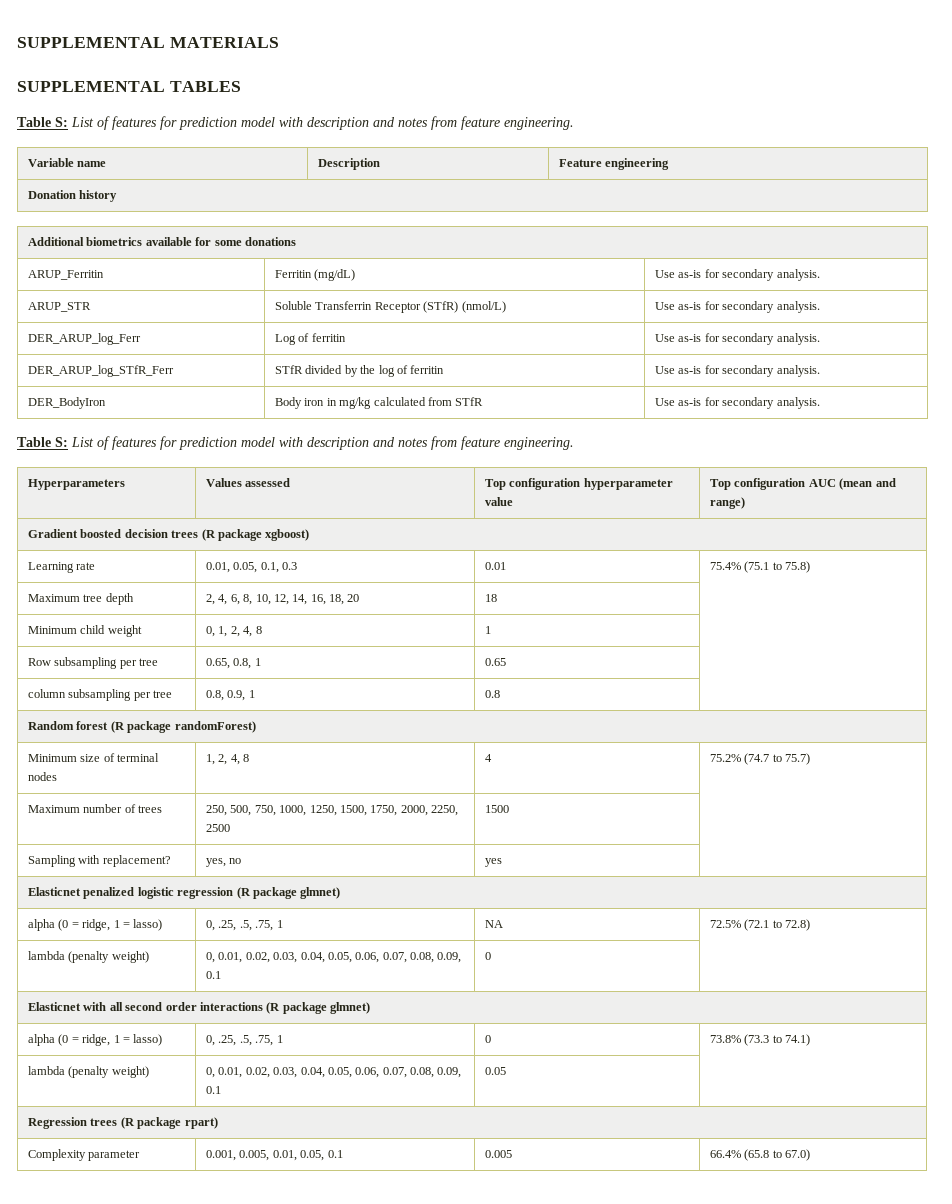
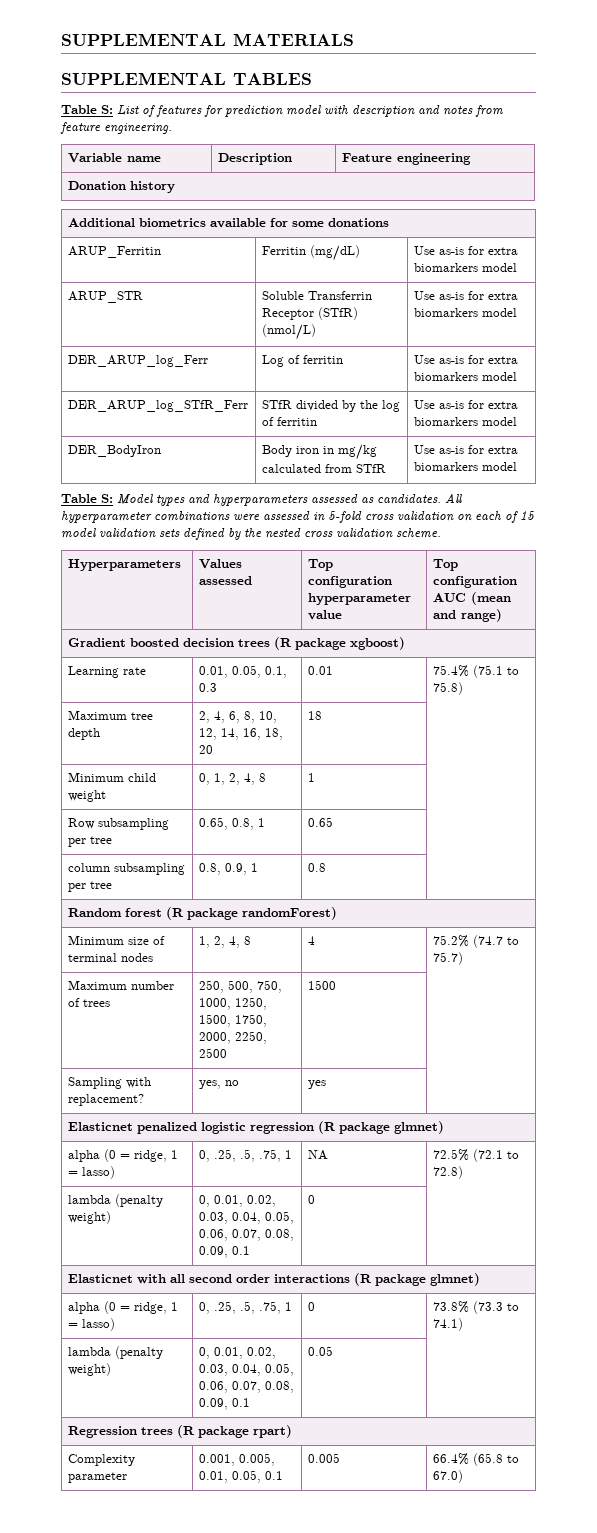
- ARUP_Ferritin | Ferritin (mg/dL) | Use as-is for secondary analysis.
+ ARUP_Ferritin | Ferritin (mg/dL) | Use as-is for extra biomarkers model
- ARUP_STR | Soluble Transferrin Receptor (STfR) (nmol/L) | Use as-is for secondary analysis.
+ ARUP_STR | Soluble Transferrin Receptor (STfR) (nmol/L) | Use as-is for extra biomarkers model
- DER_ARUP_log_Ferr | Log of ferritin | Use as-is for secondary analysis.
+ DER_ARUP_log_Ferr | Log of ferritin | Use as-is for extra biomarkers model
- DER_ARUP_log_STfR_Ferr | STfR divided by the log of ferritin | Use as-is for secondary analysis.
+ DER_ARUP_log_STfR_Ferr | STfR divided by the log of ferritin | Use as-is for extra biomarkers model
- DER_BodyIron | Body iron in mg/kg calculated from STfR | Use as-is for secondary analysis.
- Table S: List of features for prediction model with description and notes from feature engineering.
+ DER_BodyIron | Body iron in mg/kg calculated from STfR | Use as-is for extra biomarkers model
+ Table S: Model types and hyperparameters assessed as candidates. All hyperparameter combinations were assessed in 5-fold cross validation on each of 15 model validation sets defined by the nested cross validation scheme.

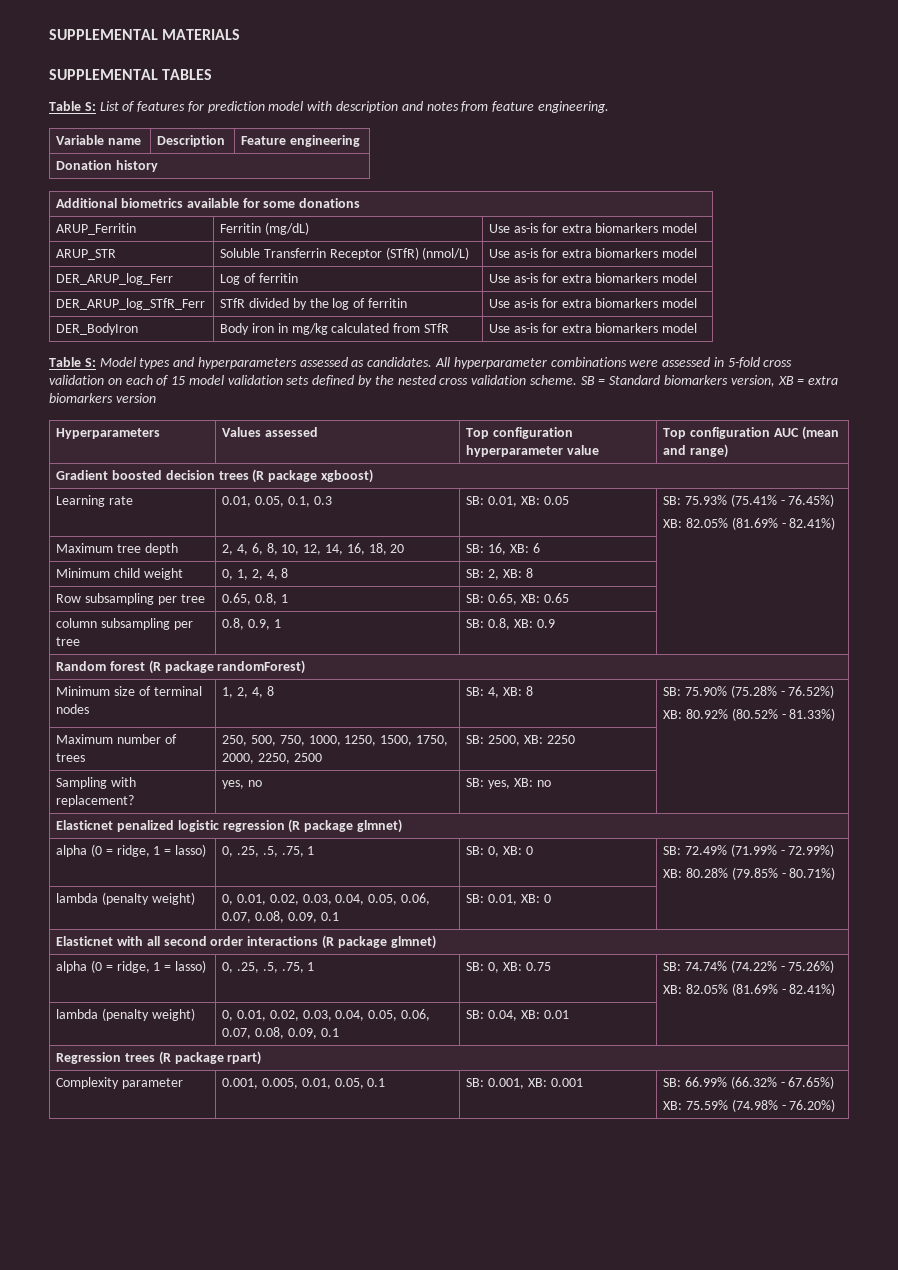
+ SB = Standard biomarkers version, XB = extra biomarkers version
- Learning rate | 0.01, 0.05, 0.1, 0.3 | 0.01 | 75.4% (75.1 to 75.8)
+ Learning rate | 0.01, 0.05, 0.1, 0.3 | SB: 0.01, XB: 0.05 | SB: 75.93% (75.41% - 76.45%)
+ XB: 82.05% (81.69% - 82.41%)
- Maximum tree depth | 2, 4, 6, 8, 10, 12, 14, 16, 18, 20 | 18 |
+ Maximum tree depth | 2, 4, 6, 8, 10, 12, 14, 16, 18, 20 | SB: 16, XB: 6 |
- Minimum child weight | 0, 1, 2, 4, 8 | 1 |
+ Minimum child weight | 0, 1, 2, 4, 8 | SB: 2, XB: 8 |
- Row subsampling per tree | 0.65, 0.8, 1 | 0.65 |
+ Row subsampling per tree | 0.65, 0.8, 1 | SB: 0.65, XB: 0.65 |
- column subsampling per tree | 0.8, 0.9, 1 | 0.8 |
+ column subsampling per tree | 0.8, 0.9, 1 | SB: 0.8, XB: 0.9 |
- Minimum size of terminal nodes | 1, 2, 4, 8 | 4 | 75.2% (74.7 to 75.7)
+ Minimum size of terminal nodes | 1, 2, 4, 8 | SB: 4, XB: 8 | SB: 75.90% (75.28% - 76.52%)
+ XB: 80.92% (80.52% - 81.33%)
- Maximum number of trees | 250, 500, 750, 1000, 1250, 1500, 1750, 2000, 2250, 2500 | 1500 |
+ Maximum number of trees | 250, 500, 750, 1000, 1250, 1500, 1750, 2000, 2250, 2500 | SB: 2500, XB: 2250 |
- Sampling with replacement? | yes, no | yes |
+ Sampling with replacement? | yes, no | SB: yes, XB: no |
- alpha (0 = ridge, 1 = lasso) | 0, .25, .5, .75, 1 | NA | 72.5% (72.1 to 72.8)
+ alpha (0 = ridge, 1 = lasso) | 0, .25, .5, .75, 1 | SB: 0, XB: 0 | SB: 72.49% (71.99% - 72.99%)
+ XB: 80.28% (79.85% - 80.71%)
- lambda (penalty weight) | 0, 0.01, 0.02, 0.03, 0.04, 0.05, 0.06, 0.07, 0.08, 0.09, 0.1 | 0 |
+ lambda (penalty weight) | 0, 0.01, 0.02, 0.03, 0.04, 0.05, 0.06, 0.07, 0.08, 0.09, 0.1 | SB: 0.01, XB: 0 |
- alpha (0 = ridge, 1 = lasso) | 0, .25, .5, .75, 1 | 0 | 73.8% (73.3 to 74.1)
+ alpha (0 = ridge, 1 = lasso) | 0, .25, .5, .75, 1 | SB: 0, XB: 0.75 | SB: 74.74% (74.22% - 75.26%)
+ XB: 82.05% (81.69% - 82.41%)
- lambda (penalty weight) | 0, 0.01, 0.02, 0.03, 0.04, 0.05, 0.06, 0.07, 0.08, 0.09, 0.1 | 0.05 |
+ lambda (penalty weight) | 0, 0.01, 0.02, 0.03, 0.04, 0.05, 0.06, 0.07, 0.08, 0.09, 0.1 | SB: 0.04, XB: 0.01 |
- Complexity parameter | 0.001, 0.005, 0.01, 0.05, 0.1 | 0.005 | 66.4% (65.8 to 67.0)
+ Complexity parameter | 0.001, 0.005, 0.01, 0.05, 0.1 | SB: 0.001, XB: 0.001 | SB: 66.99% (66.32% - 67.65%)
+ XB: 75.59% (74.98% - 76.20%)

